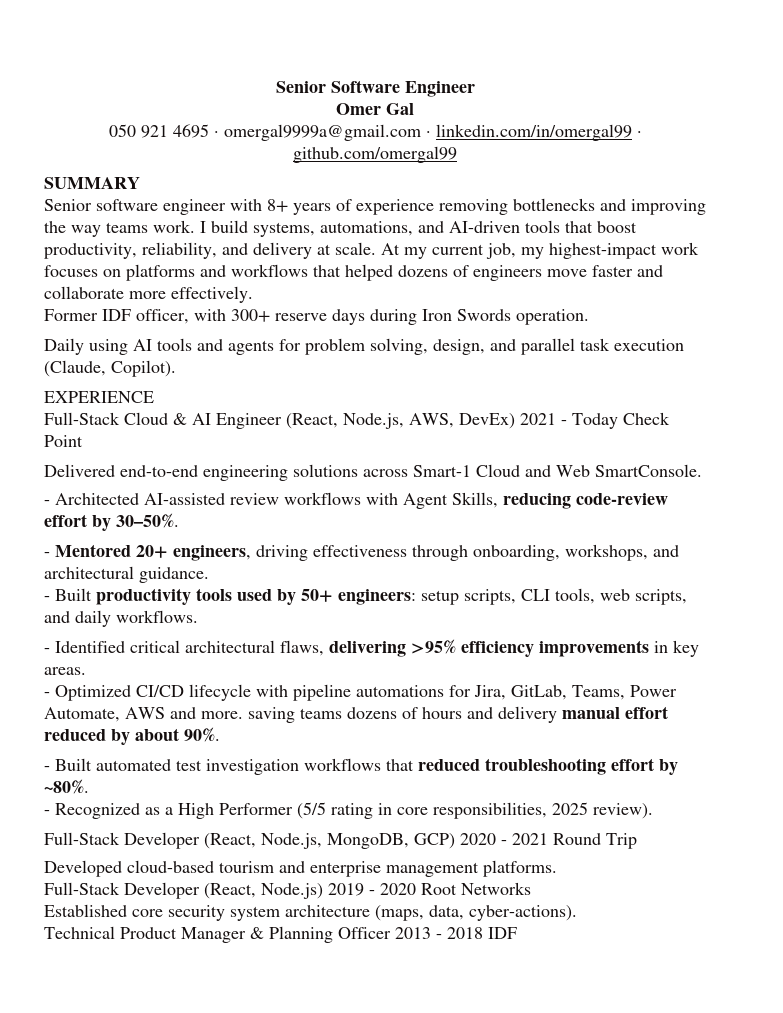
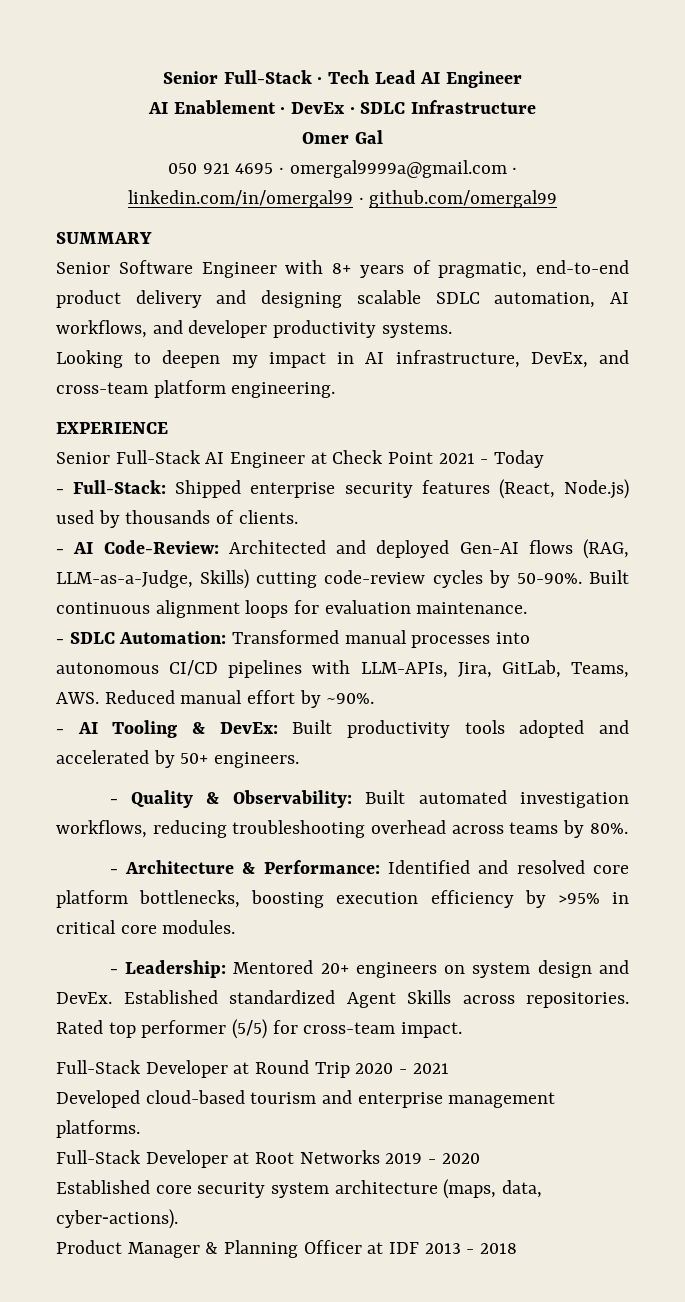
- Senior Software Engineer
+ Senior Full-Stack · Tech Lead AI Engineer
+ AI Enablement · DevEx · SDLC Infrastructure
- Senior software engineer with 8+ years of experience removing bottlenecks and improving the way teams work. I build systems, automations, and AI-driven tools that boost productivity, reliability, and delivery at scale. At my current job, my highest‑impact work focuses on platforms and workflows that helped dozens of engineers move faster and collaborate more effectively.
- Former IDF officer, with 300+ reserve days during Iron Swords operation.
- Daily using AI tools and agents for problem solving, design, and parallel task execution (Claude, Copilot).
+ Senior Software Engineer with 8+ years of pragmatic, end-to-end product delivery and designing scalable SDLC automation, AI workflows, and developer productivity systems.
+ Looking to deepen my impact in AI infrastructure, DevEx, and cross-team platform engineering.
  EXPERIENCE
- Full-Stack Cloud & AI Engineer (React, Node.js, AWS, DevEx) 2021 - Today Check Point
- Delivered end-to-end engineering solutions across Smart-1 Cloud and Web SmartConsole.
- - Architected AI-assisted review workflows with Agent Skills, reducing code-review effort by 30–50%.
- - Mentored 20+ engineers, driving effectiveness through onboarding, workshops, and architectural guidance.
- - Built productivity tools used by 50+ engineers: setup scripts, CLI tools, web scripts, and daily workflows.
- - Identified critical architectural flaws, delivering >95% efficiency improvements in key areas.
- - Optimized CI/CD lifecycle with pipeline automations for Jira, GitLab, Teams, Power Automate, AWS and more. saving teams dozens of hours and delivery manual effort reduced by about 90%.
- - Built automated test investigation workflows that reduced troubleshooting effort by ~80%.
- - Recognized as a High Performer (5/5 rating in core responsibilities, 2025 review).
- Full-Stack Developer (React, Node.js, MongoDB, GCP) 2020 - 2021 Round Trip
+ Senior Full-Stack AI Engineer at Check Point 2021 - Today
+ - Full-Stack: Shipped enterprise security features (React, Node.js) used by thousands of clients.
+ - AI Code-Review: Architected and deployed Gen-AI flows (RAG, LLM-as-a-Judge, Skills) cutting code-review cycles by 50-90%. Built continuous alignment loops for evaluation maintenance.
+ - SDLC Automation: Transformed manual processes into autonomous CI/CD pipelines with LLM-APIs, Jira, GitLab, Teams, AWS. Reduced manual effort by ~90%.
+ - AI Tooling & DevEx: Built productivity tools adopted and accelerated by 50+ engineers.
+ - Quality & Observability: Built automated investigation workflows, reducing troubleshooting overhead across teams by 80%.
+ - Architecture & Performance: Identified and resolved core platform bottlenecks, boosting execution efficiency by >95% in critical core modules.
+ - Leadership: Mentored 20+ engineers on system design and DevEx. Established standardized Agent Skills across repositories. Rated top performer (5/5) for cross-team impact.
+ Full-Stack Developer at Round Trip 2020 - 2021
- Full-Stack Developer (React, Node.js) 2019 - 2020 Root Networks
+ Full-Stack Developer at Root Networks 2019 - 2020
- Technical Product Manager & Planning Officer 2013 - 2018 IDF
+ Product Manager & Planning Officer at IDF 2013 - 2018

